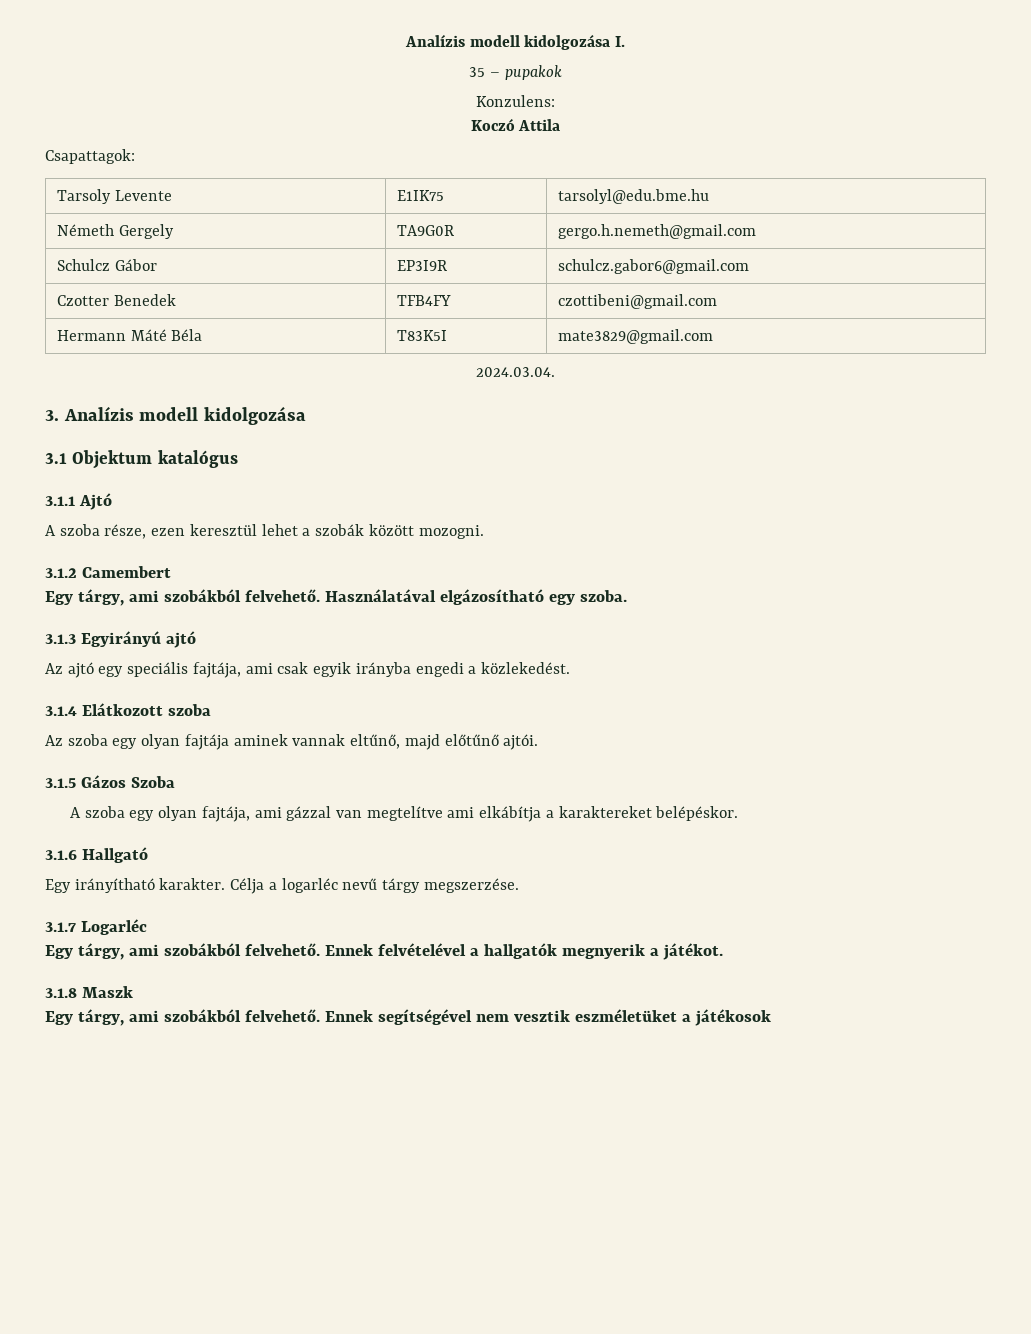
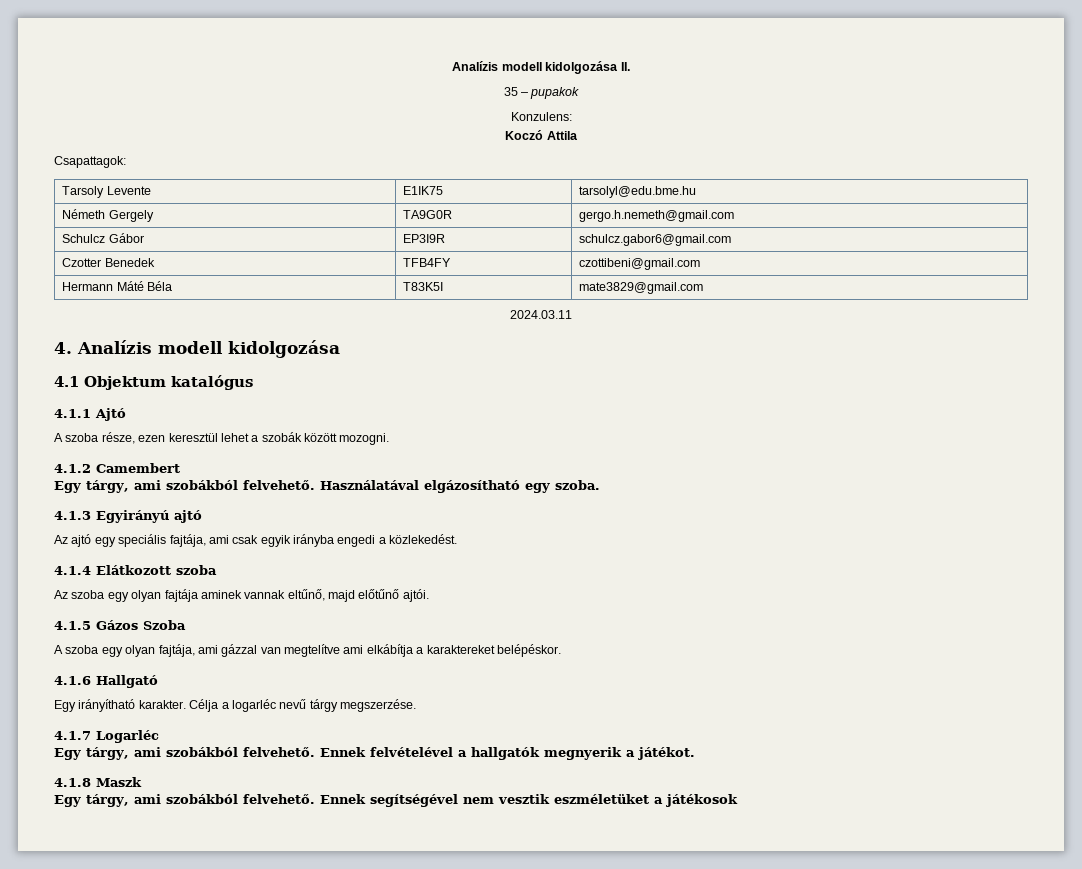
- Analízis modell kidolgozása I.
+ Analízis modell kidolgozása II.
- 2024.03.04.
- 3. Analízis modell kidolgozása
+ 2024.03.11
+ 4. Analízis modell kidolgozása
- 3.1 Objektum katalógus
+ 4.1 Objektum katalógus
- 3.1.1 Ajtó
+ 4.1.1 Ajtó
- 3.1.2 Camembert
+ 4.1.2 Camembert
- 3.1.3 Egyirányú ajtó
+ 4.1.3 Egyirányú ajtó
- 3.1.4 Elátkozott szoba
+ 4.1.4 Elátkozott szoba
- 3.1.5 Gázos Szoba
+ 4.1.5 Gázos Szoba
- 3.1.6 Hallgató
+ 4.1.6 Hallgató
- 3.1.7 Logarléc
+ 4.1.7 Logarléc
- 3.1.8 Maszk
+ 4.1.8 Maszk

